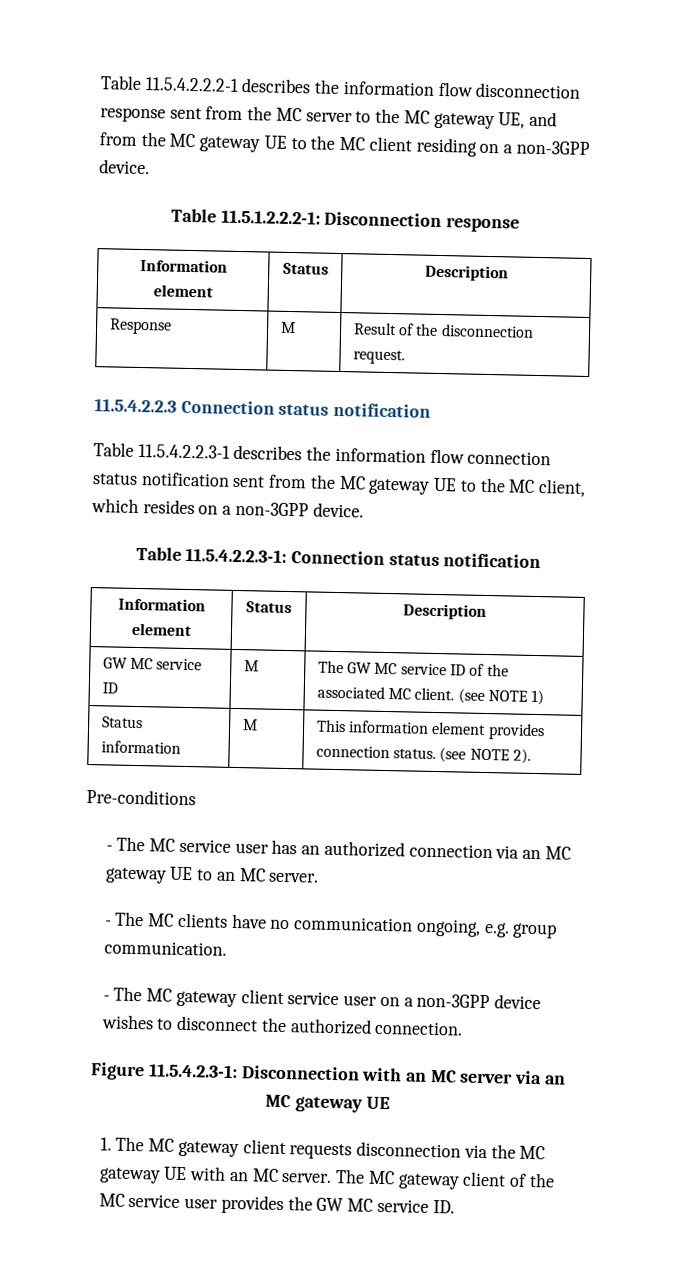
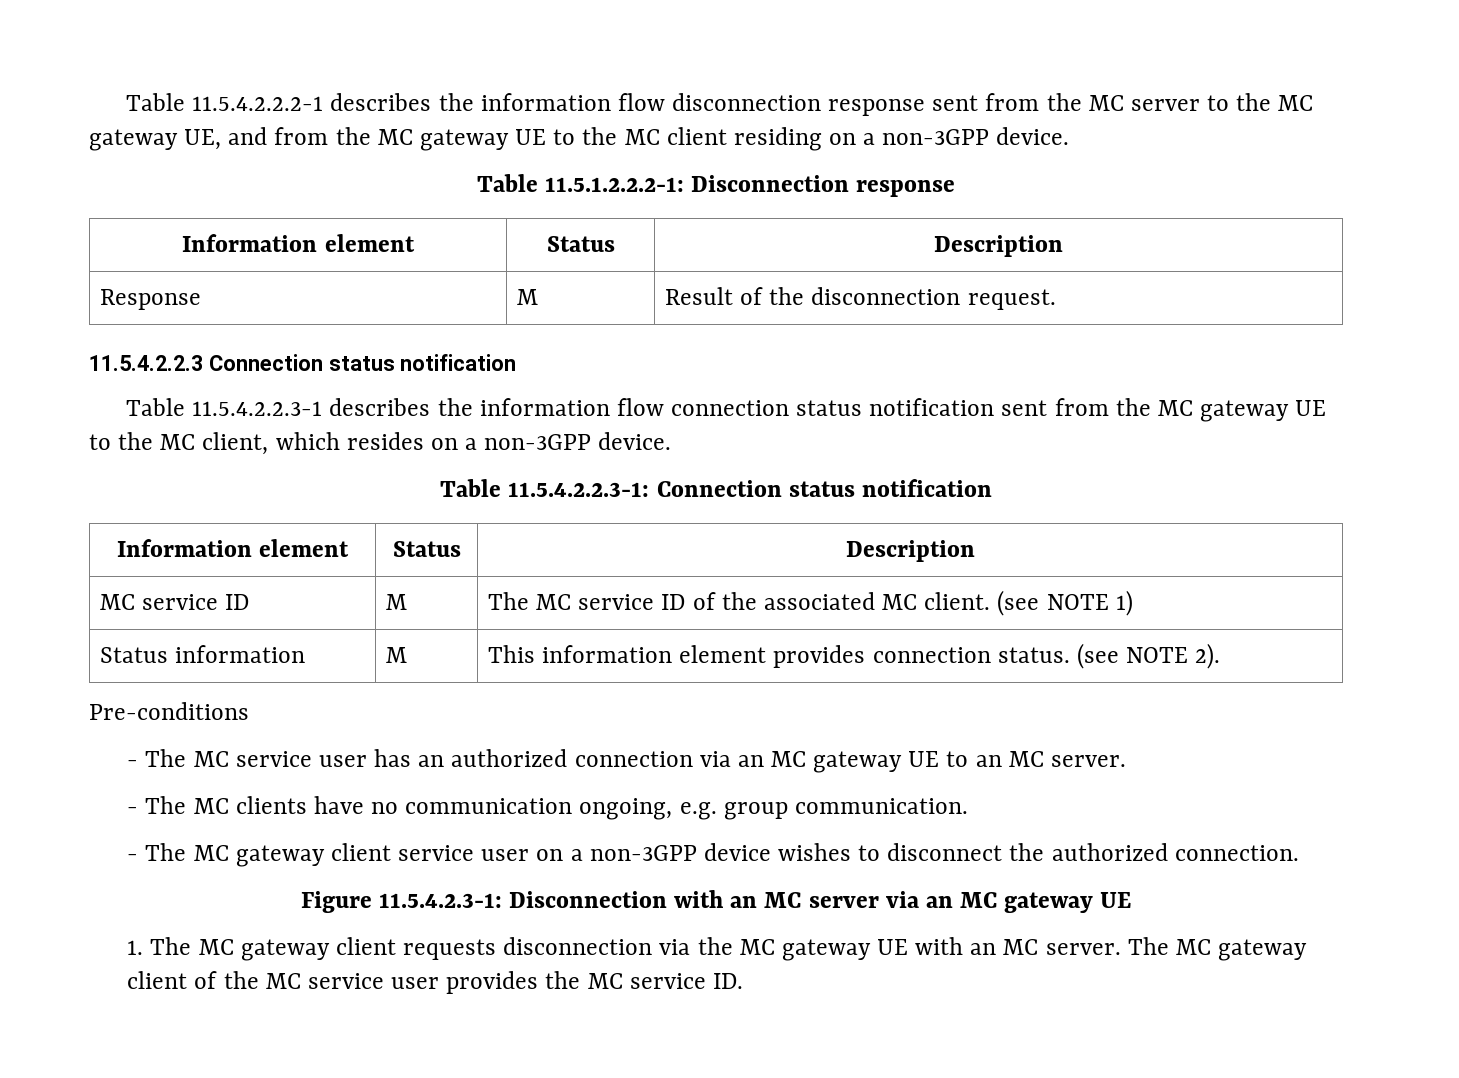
- GW MC service ID | M | The GW MC service ID of the associated MC client. (see NOTE 1)
+ MC service ID | M | The MC service ID of the associated MC client. (see NOTE 1)
- The MC gateway client of the MC service user provides the GW MC service ID.
+ The MC gateway client of the MC service user provides the MC service ID.

